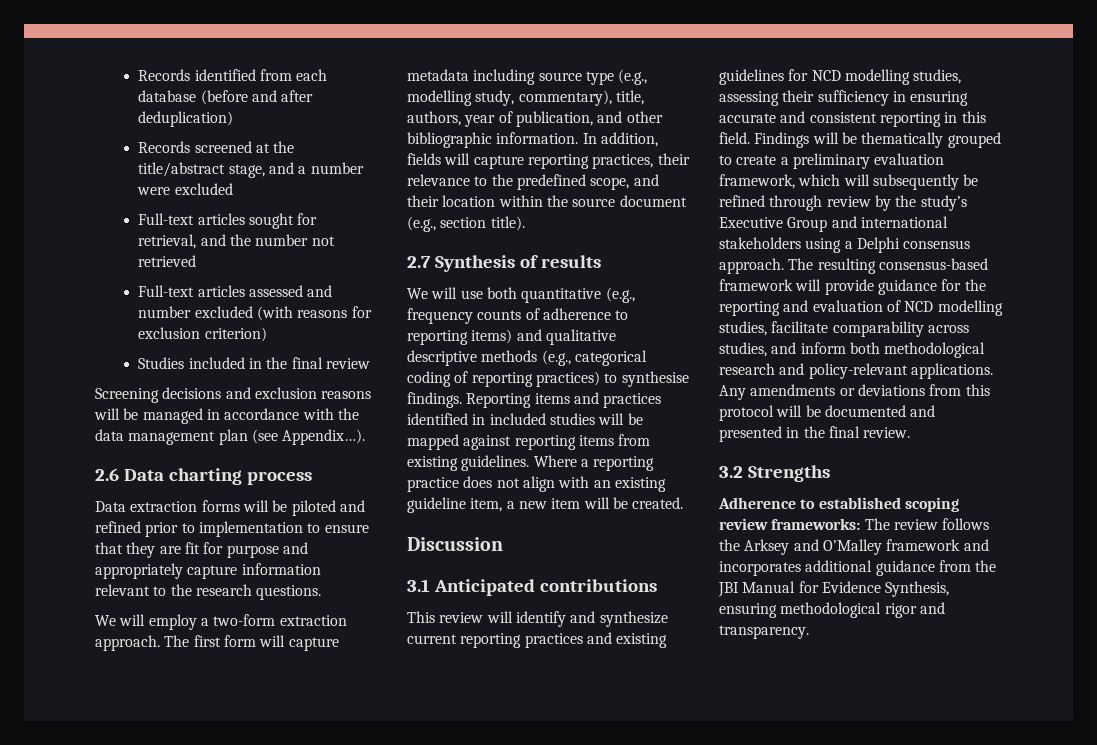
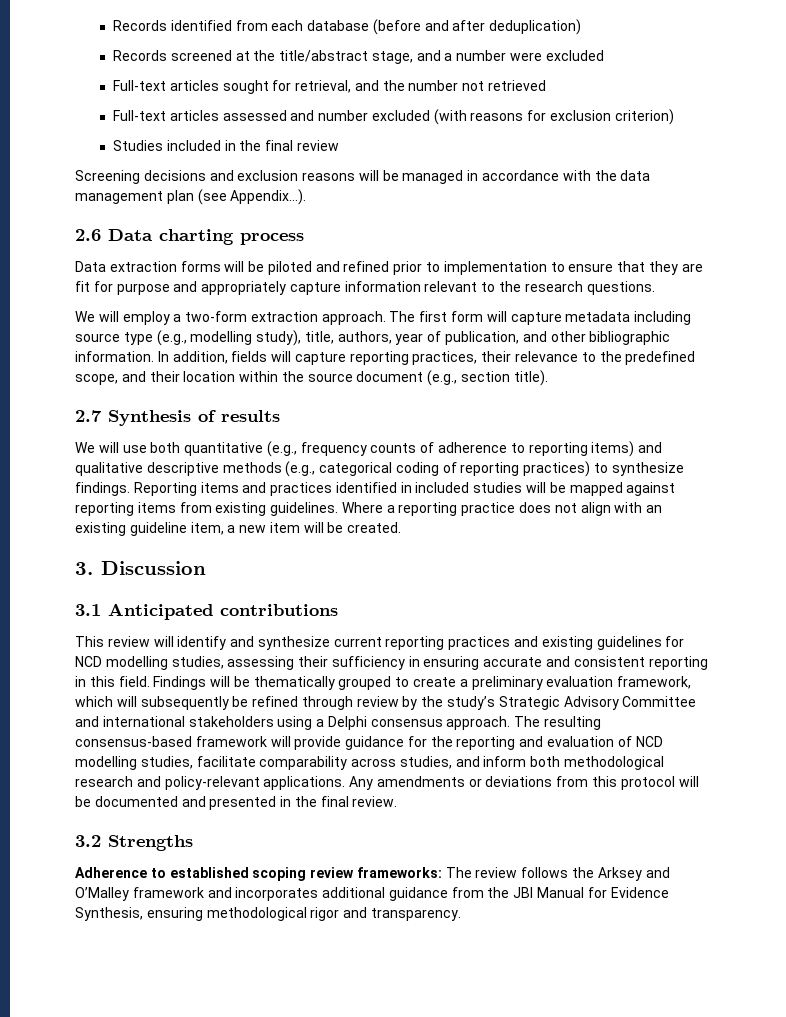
- The first form will capture metadata including source type (e.g., modelling study, commentary), title, authors, year of publication, and other bibliographic information.
+ The first form will capture metadata including source type (e.g., modelling study), title, authors, year of publication, and other bibliographic information.
- We will use both quantitative (e.g., frequency counts of adherence to reporting items) and qualitative descriptive methods (e.g., categorical coding of reporting practices) to synthesise findings.
+ We will use both quantitative (e.g., frequency counts of adherence to reporting items) and qualitative descriptive methods (e.g., categorical coding of reporting practices) to synthesize findings.
- Discussion
+ 3. Discussion
- Findings will be thematically grouped to create a preliminary evaluation framework, which will subsequently be refined through review by the study’s Executive Group and international stakeholders using a Delphi consensus approach.
+ Findings will be thematically grouped to create a preliminary evaluation framework, which will subsequently be refined through review by the study’s Strategic Advisory Committee and international stakeholders using a Delphi consensus approach.

